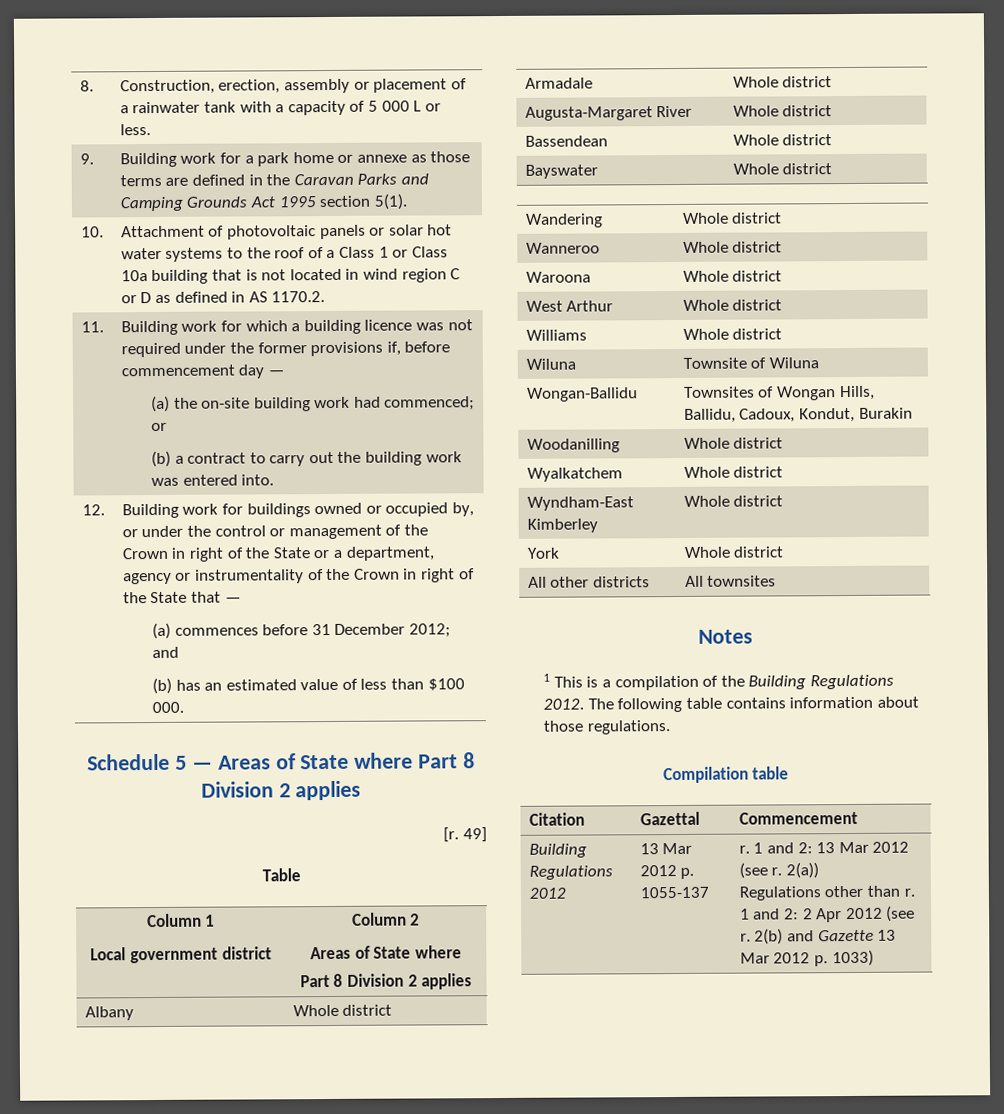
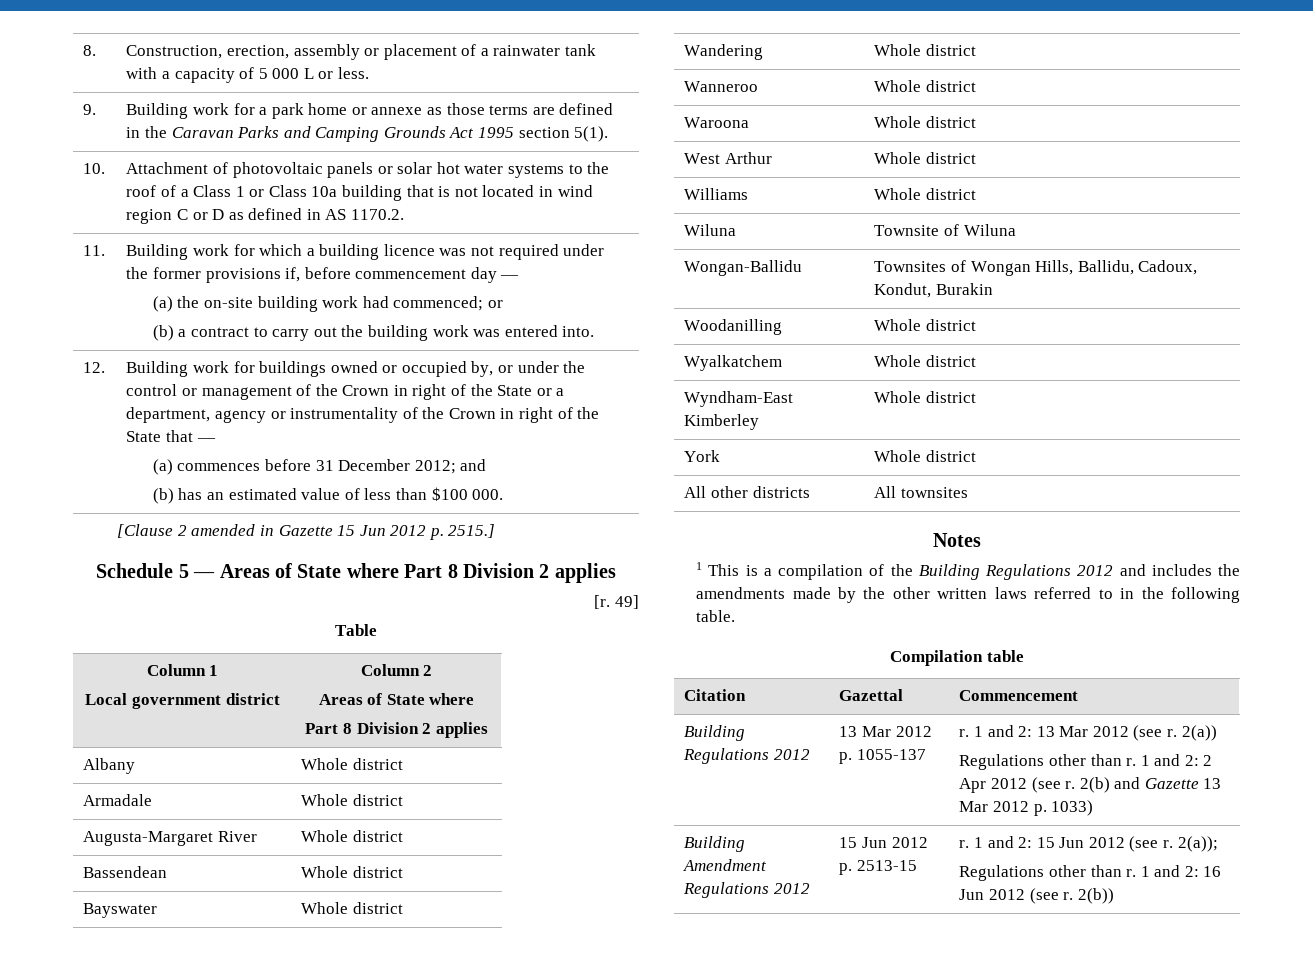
+ [Clause 2 amended in Gazette 15 Jun 2012 p. 2515.]
- 1 This is a compilation of the Building Regulations 2012. The following table contains information about those regulations.
+ 1 This is a compilation of the Building Regulations 2012 and includes the amendments made by the other written laws referred to in the following table.
+ Building Amendment Regulations 2012 | 15 Jun 2012 p. 2513-15 | r. 1 and 2: 15 Jun 2012 (see r. 2(a));
+ Regulations other than r. 1 and 2: 16 Jun 2012 (see r. 2(b))

